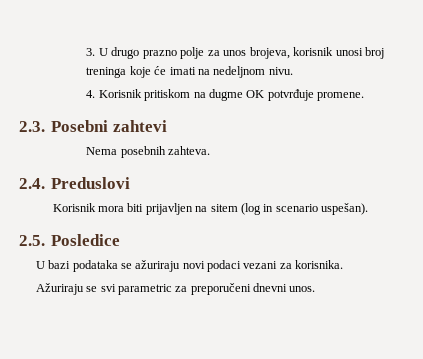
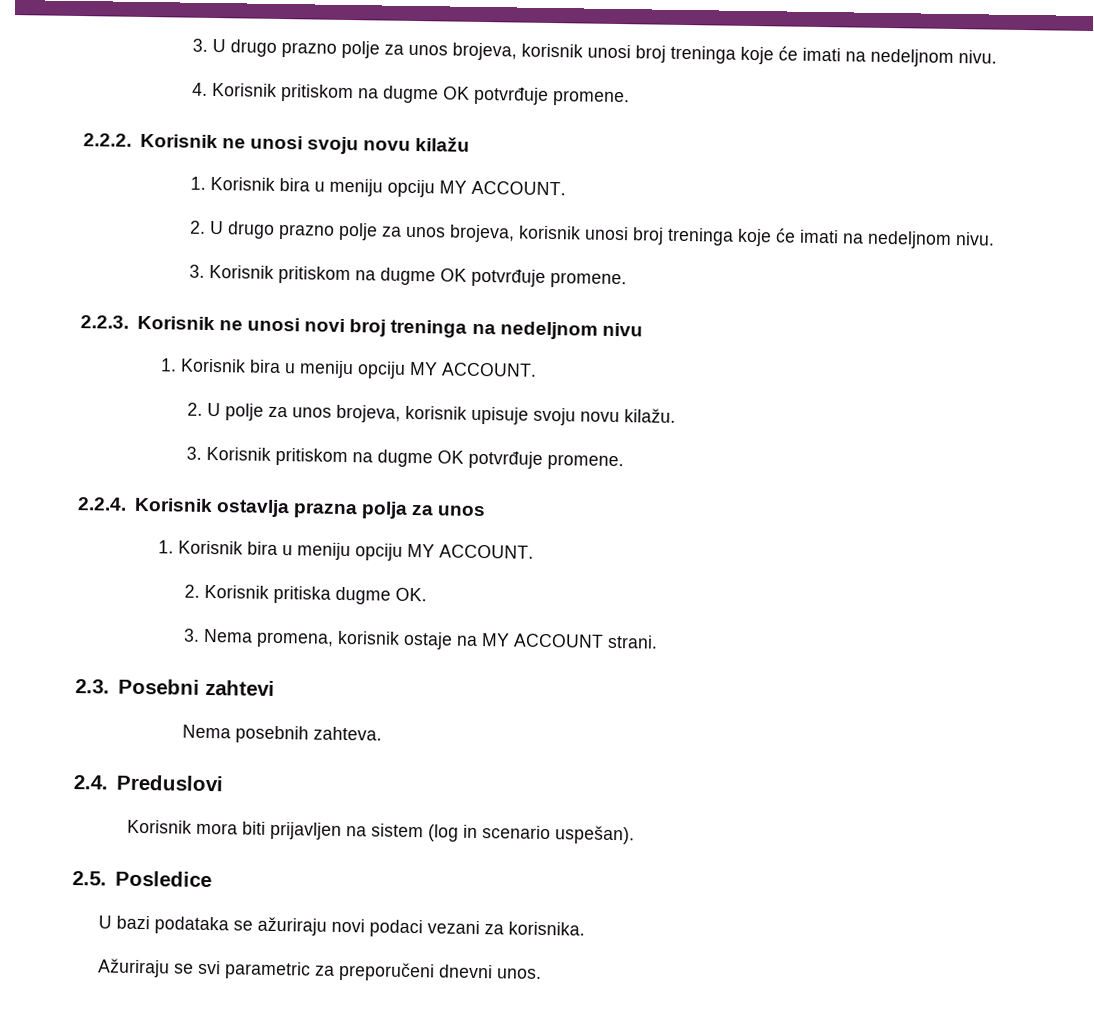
+ 2.2.2. Korisnik ne unosi svoju novu kilažu
+ 1. Korisnik bira u meniju opciju MY ACCOUNT.
+ 2. U drugo prazno polje za unos brojeva, korisnik unosi broj treninga koje će imati na nedeljnom nivu.
+ 3. Korisnik pritiskom na dugme OK potvrđuje promene.
+ 2.2.3. Korisnik ne unosi novi broj treninga na nedeljnom nivu
+ 1. Korisnik bira u meniju opciju MY ACCOUNT.
+ 2. U polje za unos brojeva, korisnik upisuje svoju novu kilažu.
+ 3. Korisnik pritiskom na dugme OK potvrđuje promene.
+ 2.2.4. Korisnik ostavlja prazna polja za unos
+ 1. Korisnik bira u meniju opciju MY ACCOUNT.
+ 2. Korisnik pritiska dugme OK.
+ 3. Nema promena, korisnik ostaje na MY ACCOUNT strani.
- Korisnik mora biti prijavljen na sitem (log in scenario uspešan).
+ Korisnik mora biti prijavljen na sistem (log in scenario uspešan).

